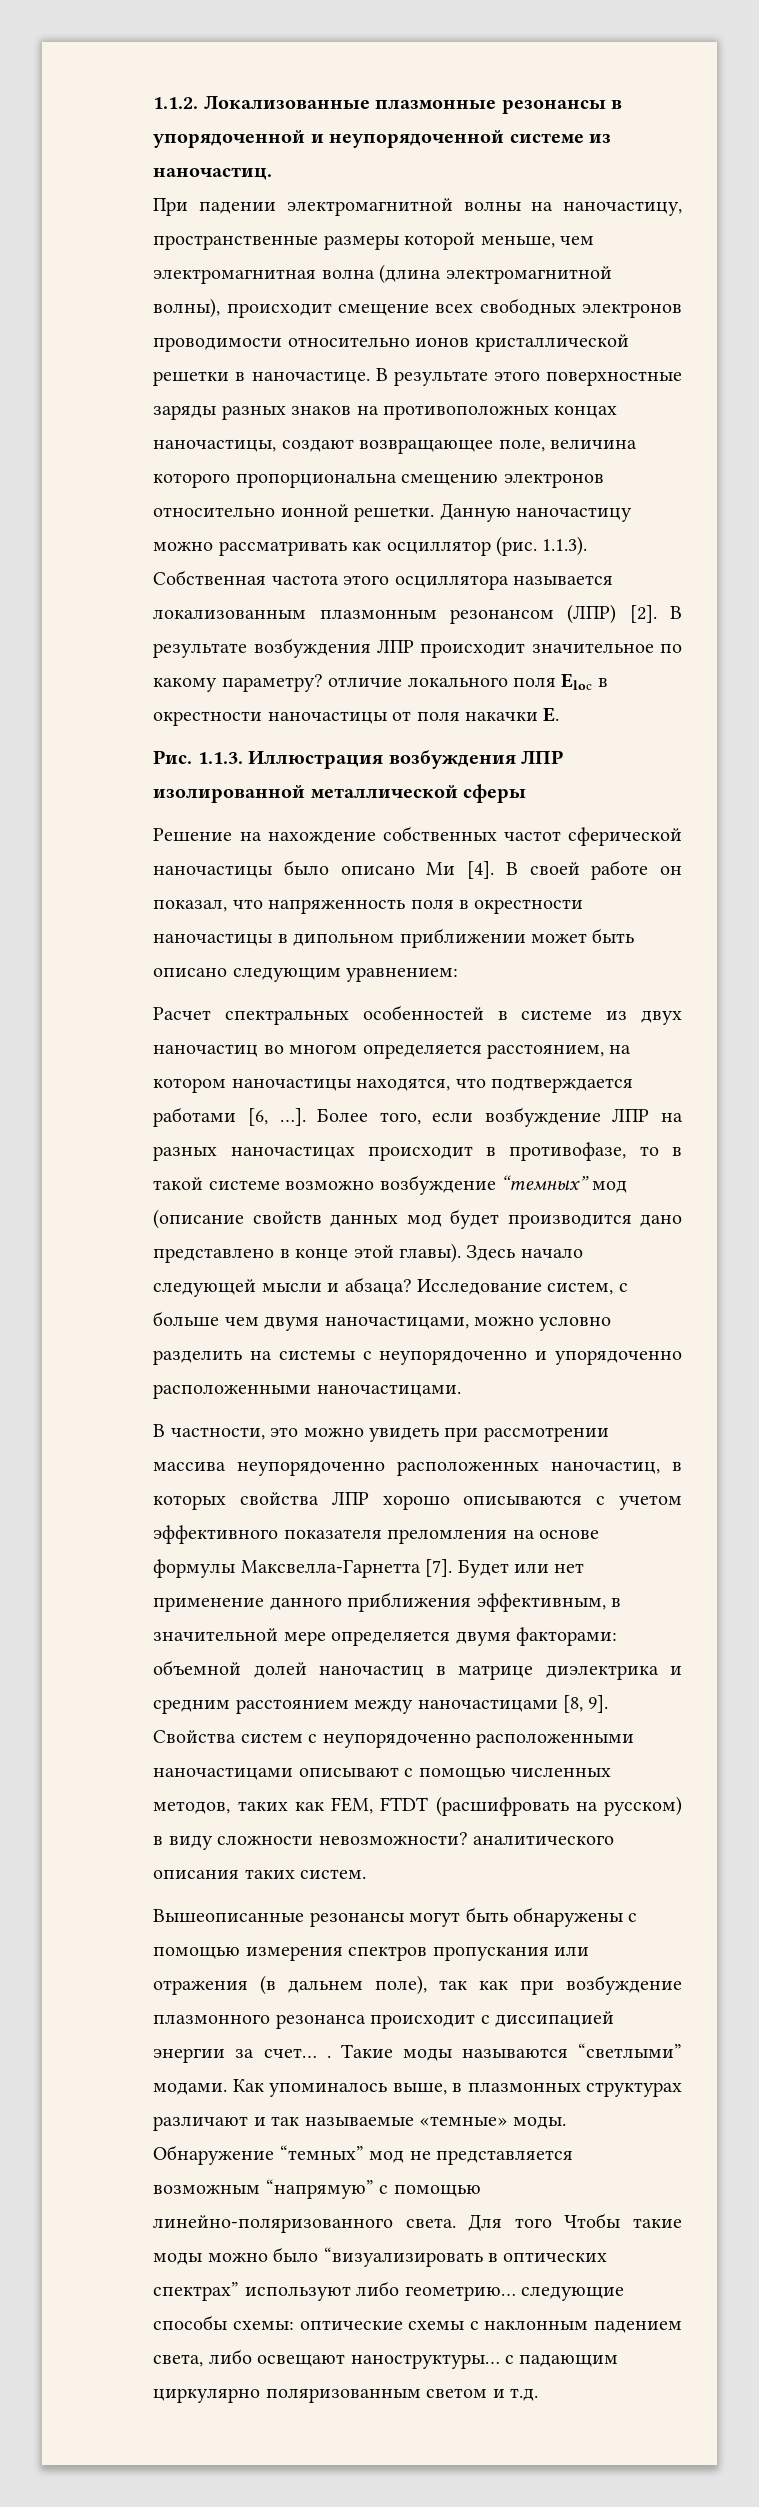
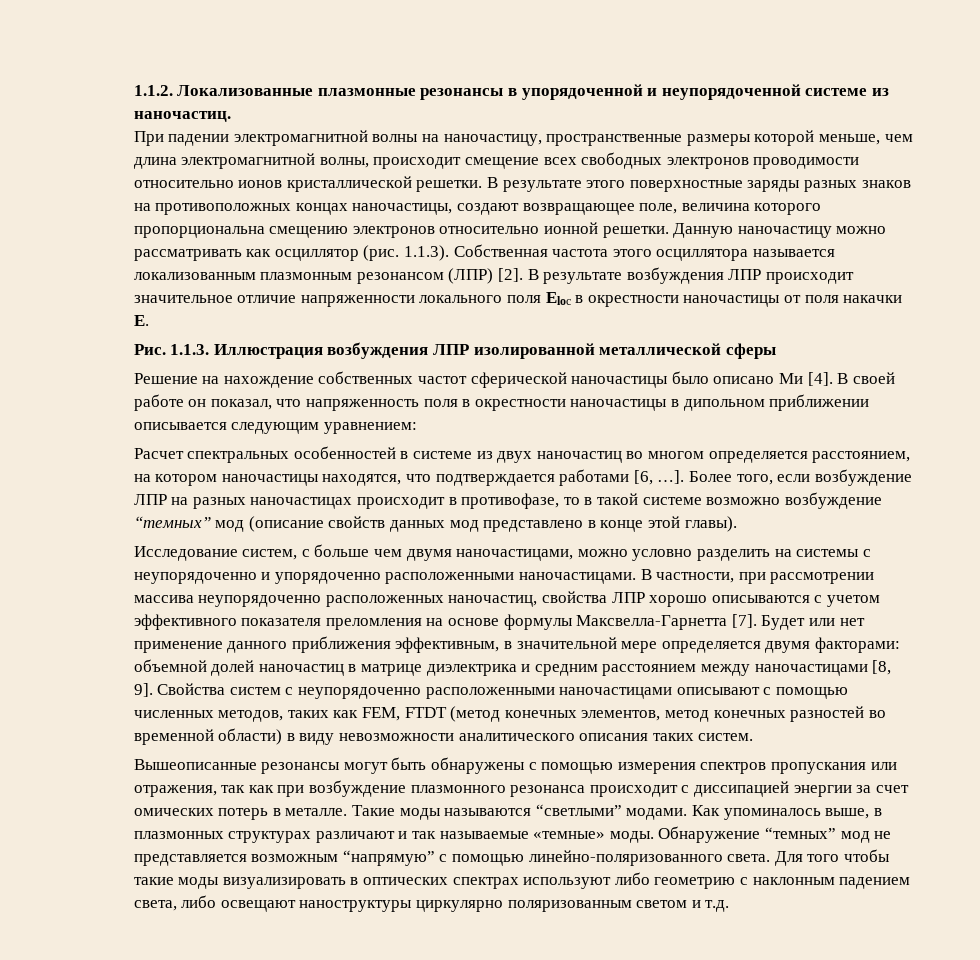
- При падении электромагнитной волны на наночастицу, пространственные размеры которой меньше, чем электромагнитная волна (длина электромагнитной волны), происходит смещение всех свободных электронов проводимости относительно ионов кристаллической решетки в наночастице.
+ При падении электромагнитной волны на наночастицу, пространственные размеры которой меньше, чем длина электромагнитной волны, происходит смещение всех свободных электронов проводимости относительно ионов кристаллической решетки.
- В результате возбуждения ЛПР происходит значительное по какому параметру? отличие локального поля Eloc в окрестности наночастицы от поля накачки E.
+ В результате возбуждения ЛПР происходит значительное отличие напряженности локального поля Eloc в окрестности наночастицы от поля накачки E.
- В своей работе он показал, что напряженность поля в окрестности наночастицы в дипольном приближении может быть описано следующим уравнением:
+ В своей работе он показал, что напряженность поля в окрестности наночастицы в дипольном приближении описывается следующим уравнением:
- Более того, если возбуждение ЛПР на разных наночастицах происходит в противофазе, то в такой системе возможно возбуждение “темных” мод (описание свойств данных мод будет производится дано представлено в конце этой главы). Здесь начало следующей мысли и абзаца? Исследование систем, с больше чем двумя наночастицами, можно условно разделить на системы с неупорядоченно и упорядоченно расположенными наночастицами.
- В частности, это можно увидеть при рассмотрении массива неупорядоченно расположенных наночастиц, в которых свойства ЛПР хорошо описываются с учетом эффективного показателя преломления на основе формулы Максвелла-Гарнетта [7].
+ Более того, если возбуждение ЛПР на разных наночастицах происходит в противофазе, то в такой системе возможно возбуждение “темных” мод (описание свойств данных мод представлено в конце этой главы).
+ Исследование систем, с больше чем двумя наночастицами, можно условно разделить на системы с неупорядоченно и упорядоченно расположенными наночастицами. В частности, при рассмотрении массива неупорядоченно расположенных наночастиц, свойства ЛПР хорошо описываются с учетом эффективного показателя преломления на основе формулы Максвелла-Гарнетта [7].
- Свойства систем с неупорядоченно расположенными наночастицами описывают с помощью численных методов, таких как FEM, FTDT (расшифровать на русском) в виду сложности невозможности? аналитического описания таких систем.
+ Свойства систем с неупорядоченно расположенными наночастицами описывают с помощью численных методов, таких как FEM, FTDT (метод конечных элементов, метод конечных разностей во временной области) в виду невозможности аналитического описания таких систем.
- Вышеописанные резонансы могут быть обнаружены с помощью измерения спектров пропускания или отражения (в дальнем поле), так как при возбуждение плазмонного резонанса происходит с диссипацией энергии за счет… .
+ Вышеописанные резонансы могут быть обнаружены с помощью измерения спектров пропускания или отражения, так как при возбуждение плазмонного резонанса происходит с диссипацией энергии за счет омических потерь в металле.
- Для того Чтобы такие моды можно было “визуализировать в оптических спектрах” используют либо геометрию… следующие способы схемы: оптические схемы с наклонным падением света, либо освещают наноструктуры… с падающим циркулярно поляризованным светом и т.д.
+ Для того чтобы такие моды визуализировать в оптических спектрах используют либо геометрию с наклонным падением света, либо освещают наноструктуры циркулярно поляризованным светом и т.д.

